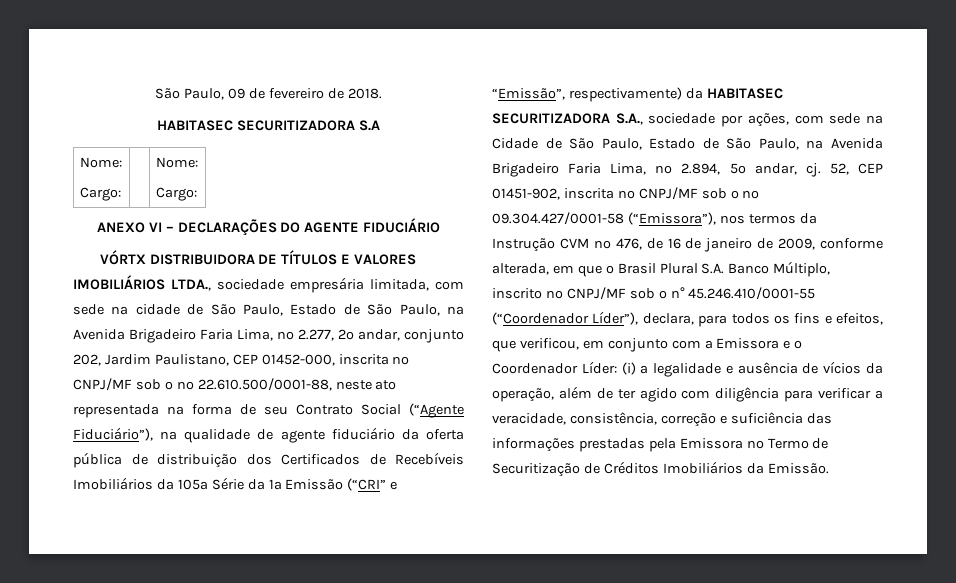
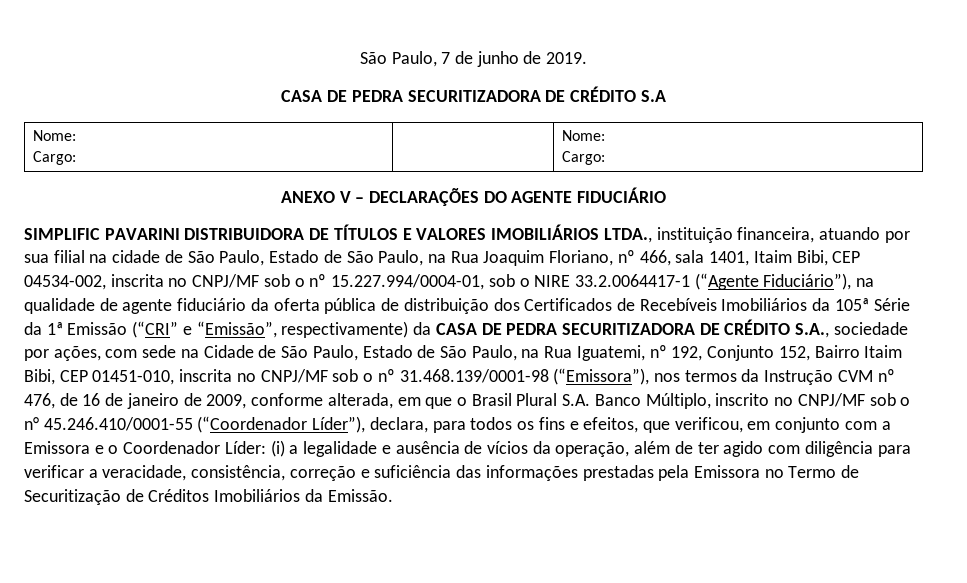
- São Paulo, 09 de fevereiro de 2018.
- HABITASEC SECURITIZADORA S.A
+ São Paulo, 7 de junho de 2019.
+ CASA DE PEDRA SECURITIZADORA DE CRÉDITO S.A
- ANEXO VI – DECLARAÇÕES DO AGENTE FIDUCIÁRIO
+ ANEXO V – DECLARAÇÕES DO AGENTE FIDUCIÁRIO
- VÓRTX DISTRIBUIDORA DE TÍTULOS E VALORES IMOBILIÁRIOS LTDA., sociedade empresária limitada, com sede na cidade de São Paulo, Estado de São Paulo, na Avenida Brigadeiro Faria Lima, nº 2.277, 2º andar, conjunto 202, Jardim Paulistano, CEP 01452-000, inscrita no CNPJ/MF sob o nº 22.610.500/0001-88, neste ato representada na forma de seu Contrato Social (“Agente Fiduciário”), na qualidade de agente fiduciário da oferta pública de distribuição dos Certificados de Recebíveis Imobiliários da 105ª Série da 1ª Emissão (“CRI” e “Emissão”, respectivamente) da HABITASEC SECURITIZADORA S.A., sociedade por ações, com sede na Cidade de São Paulo, Estado de São Paulo, na Avenida Brigadeiro Faria Lima, nº 2.894, 5º andar, cj. 52, CEP 01451-902, inscrita no CNPJ/MF sob o nº 09.304.427/0001-58 (“Emissora”), nos termos da Instrução CVM nº 476, de 16 de janeiro de 2009, conforme alterada, em que o Brasil Plural S.A. Banco Múltiplo, inscrito no CNPJ/MF sob o n° 45.246.410/0001-55 (“Coordenador Líder”), declara, para todos os fins e efeitos, que verificou, em conjunto com a Emissora e o Coordenador Líder:
+ SIMPLIFIC PAVARINI DISTRIBUIDORA DE TÍTULOS E VALORES IMOBILIÁRIOS LTDA., instituição financeira, atuando por sua filial na cidade de São Paulo, Estado de São Paulo, na Rua Joaquim Floriano, nº 466, sala 1401, Itaim Bibi, CEP 04534-002, inscrita no CNPJ/MF sob o nº 15.227.994/0004-01, sob o NIRE 33.2.0064417-1 (“Agente Fiduciário”), na qualidade de agente fiduciário da oferta pública de distribuição dos Certificados de Recebíveis Imobiliários da 105ª Série da 1ª Emissão (“CRI” e “Emissão”, respectivamente) da CASA DE PEDRA SECURITIZADORA DE CRÉDITO S.A., sociedade por ações, com sede na Cidade de São Paulo, Estado de São Paulo, na Rua Iguatemi, nº 192, Conjunto 152, Bairro Itaim Bibi, CEP 01451-010, inscrita no CNPJ/MF sob o nº 31.468.139/0001-98 (“Emissora”), nos termos da Instrução CVM nº 476, de 16 de janeiro de 2009, conforme alterada, em que o Brasil Plural S.A. Banco Múltiplo, inscrito no CNPJ/MF sob o n° 45.246.410/0001-55 (“Coordenador Líder”), declara, para todos os fins e efeitos, que verificou, em conjunto com a Emissora e o Coordenador Líder:

